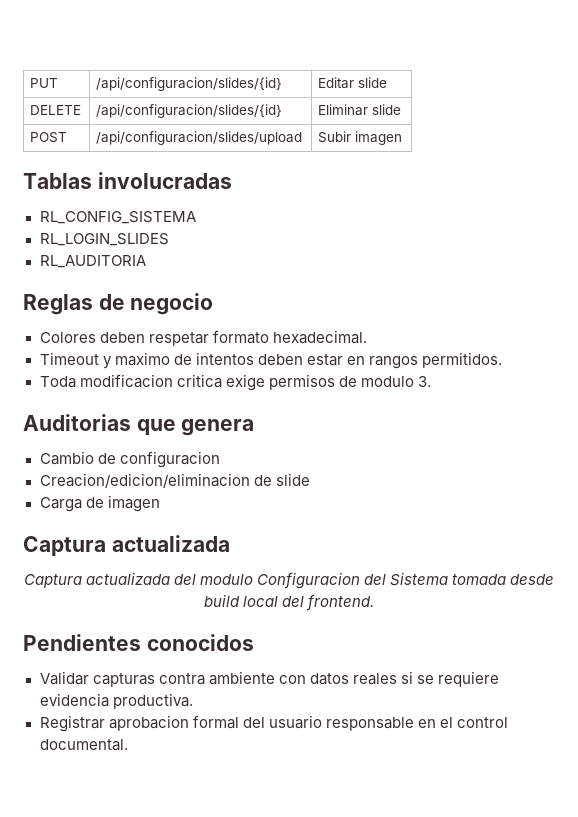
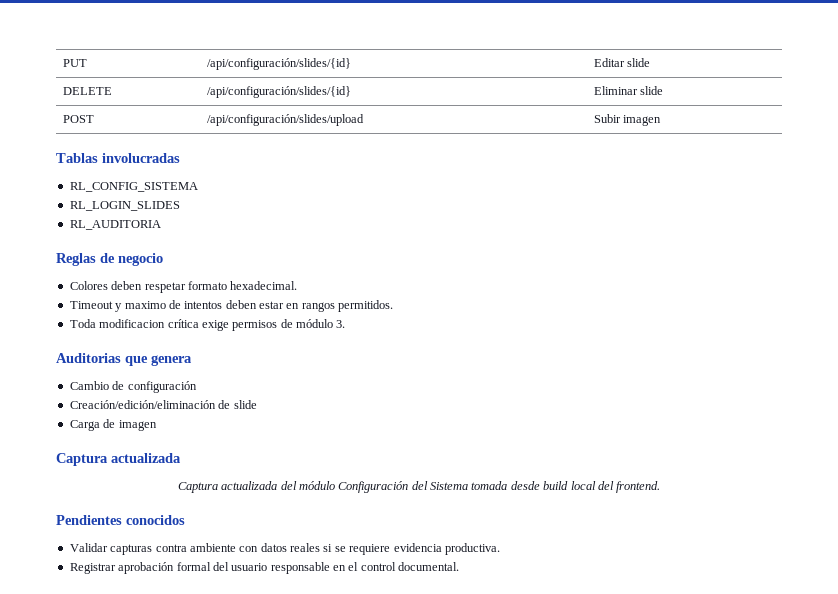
- PUT | /api/configuracion/slides/{id} | Editar slide
+ PUT | /api/configuración/slides/{id} | Editar slide
- DELETE | /api/configuracion/slides/{id} | Eliminar slide
+ DELETE | /api/configuración/slides/{id} | Eliminar slide
- POST | /api/configuracion/slides/upload | Subir imagen
+ POST | /api/configuración/slides/upload | Subir imagen
- Toda modificacion critica exige permisos de modulo 3.
+ Toda modificacion crítica exige permisos de módulo 3.
- Cambio de configuracion
- Creacion/edicion/eliminacion de slide
+ Cambio de configuración
+ Creación/edición/eliminación de slide
- Captura actualizada del modulo Configuracion del Sistema tomada desde build local del frontend.
+ Captura actualizada del módulo Configuración del Sistema tomada desde build local del frontend.
- Registrar aprobacion formal del usuario responsable en el control documental.
+ Registrar aprobación formal del usuario responsable en el control documental.

